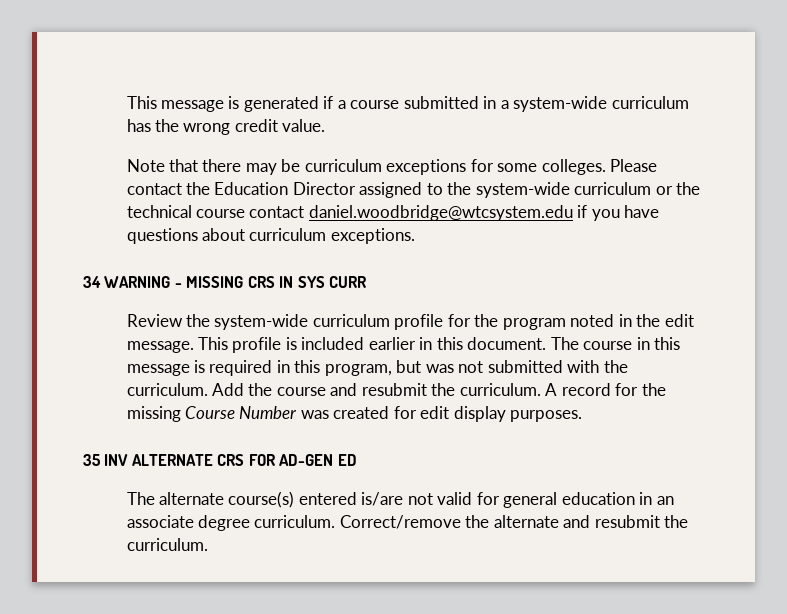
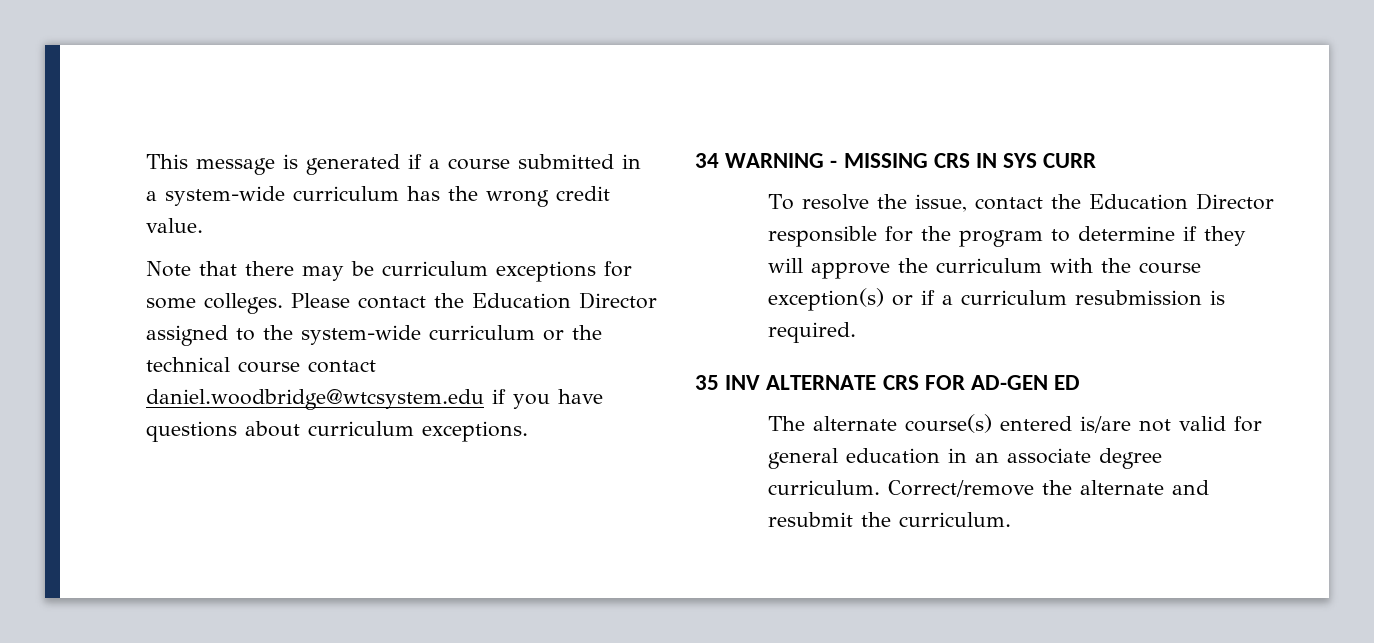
- Review the system-wide curriculum profile for the program noted in the edit message. This profile is included earlier in this document. The course in this message is required in this program, but was not submitted with the curriculum. Add the course and resubmit the curriculum. A record for the missing Course Number was created for edit display purposes.
+ To resolve the issue, contact the Education Director responsible for the program to determine if they will approve the curriculum with the course exception(s) or if a curriculum resubmission is required.

